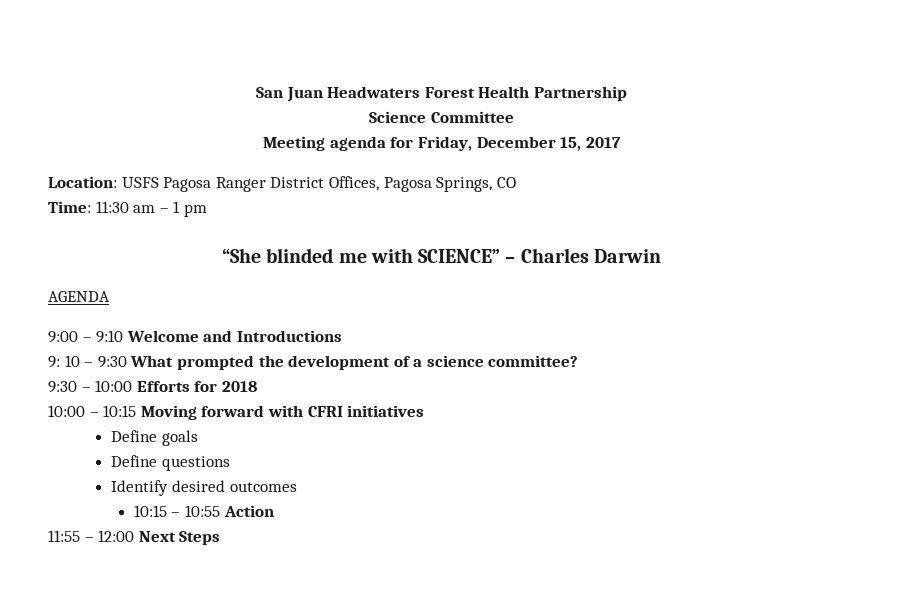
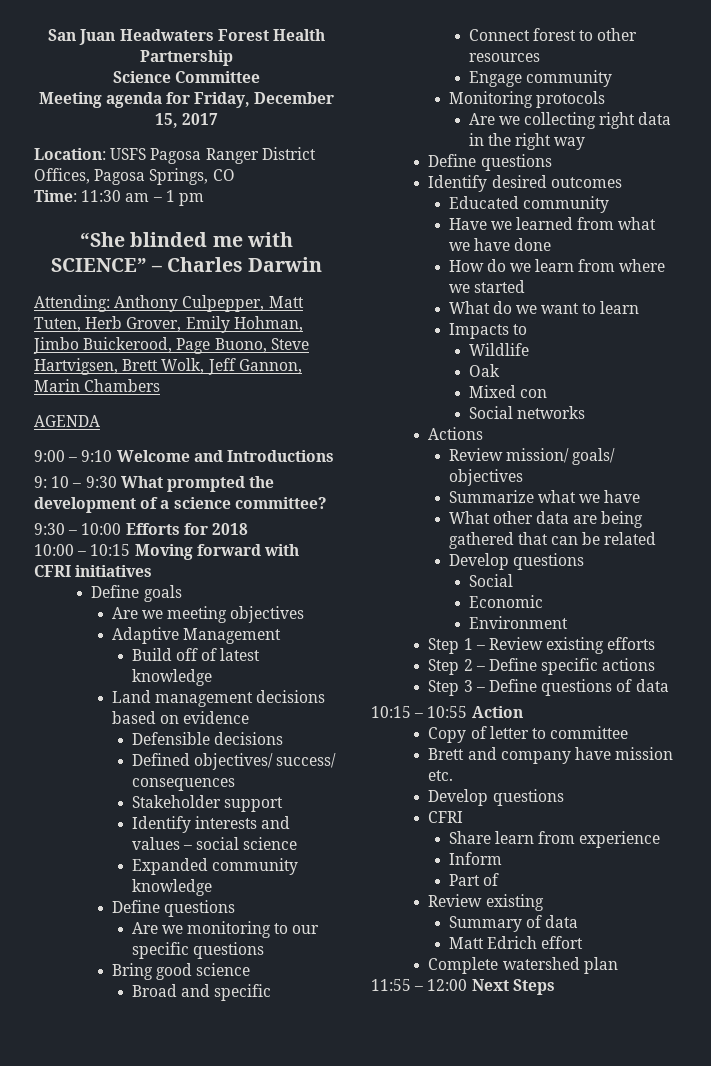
+ Attending: Anthony Culpepper, Matt Tuten, Herb Grover, Emily Hohman, Jimbo Buickerood, Page Buono, Steve Hartvigsen, Brett Wolk, Jeff Gannon, Marin Chambers
+ Are we meeting objectives
+ Adaptive Management
+ Build off of latest knowledge
+ Land management decisions based on evidence
+ Defensible decisions
+ Defined objectives/ success/ consequences
+ Stakeholder support
+ Identify interests and values – social science
+ Expanded community knowledge
+ Define questions
+ Are we monitoring to our specific questions
+ Bring good science
+ Broad and specific
+ Connect forest to other resources
+ Engage community
+ Monitoring protocols
+ Are we collecting right data in the right way
+ Educated community
+ Have we learned from what we have done
+ How do we learn from where we started
+ What do we want to learn
+ Impacts to
+ Wildlife
+ Oak
+ Mixed con
+ Social networks
+ Actions
+ Review mission/ goals/ objectives
+ Summarize what we have
+ What other data are being gathered that can be related
+ Develop questions
+ Social
+ Economic
+ Environment
+ Step 1 – Review existing efforts
+ Step 2 – Define specific actions
+ Step 3 – Define questions of data
  10:15 – 10:55 Action
+ Copy of letter to committee
+ Brett and company have mission etc.
+ Develop questions
+ CFRI
+ Share learn from experience
+ Inform
+ Part of
+ Review existing
+ Summary of data
+ Matt Edrich effort
+ Complete watershed plan

